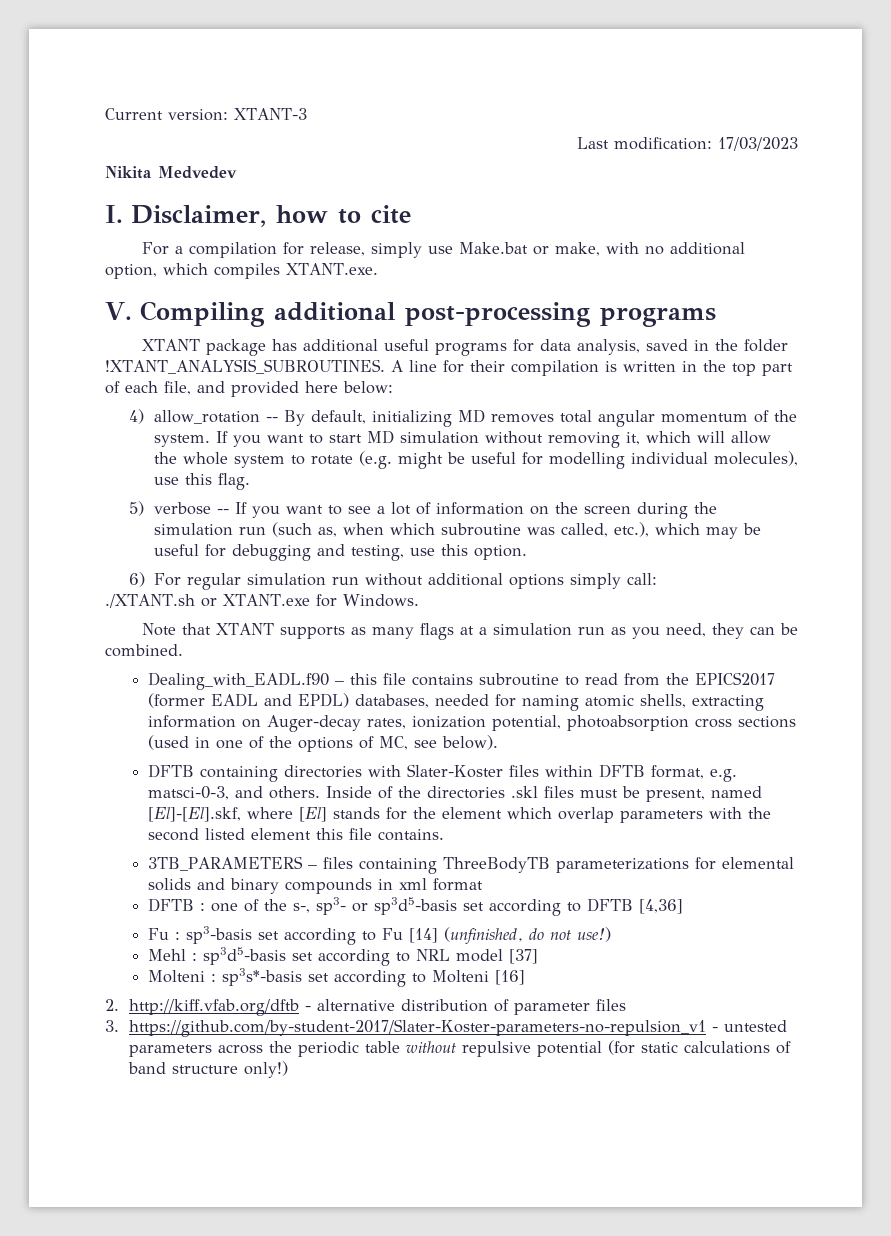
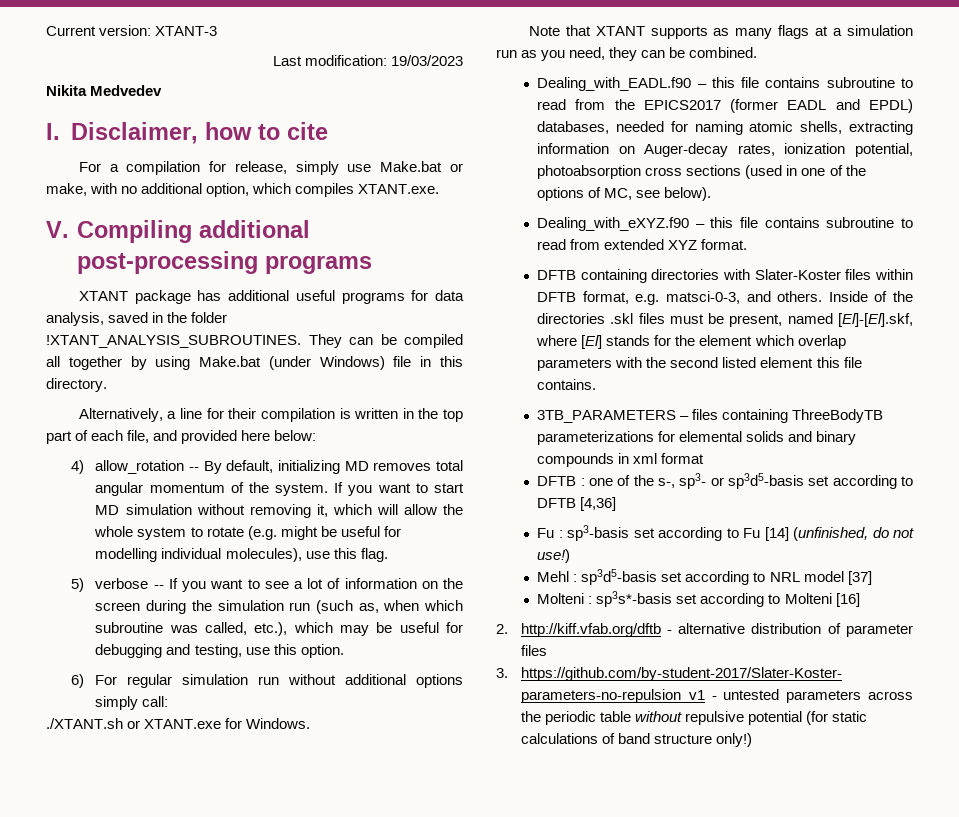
- Last modification: 17/03/2023
+ Last modification: 19/03/2023
- A line for their compilation is written in the top part of each file, and provided here below:
+ They can be compiled all together by using Make.bat (under Windows) file in this directory.
+ Alternatively, a line for their compilation is written in the top part of each file, and provided here below:
+ Dealing_with_eXYZ.f90 – this file contains subroutine to read from extended XYZ format.

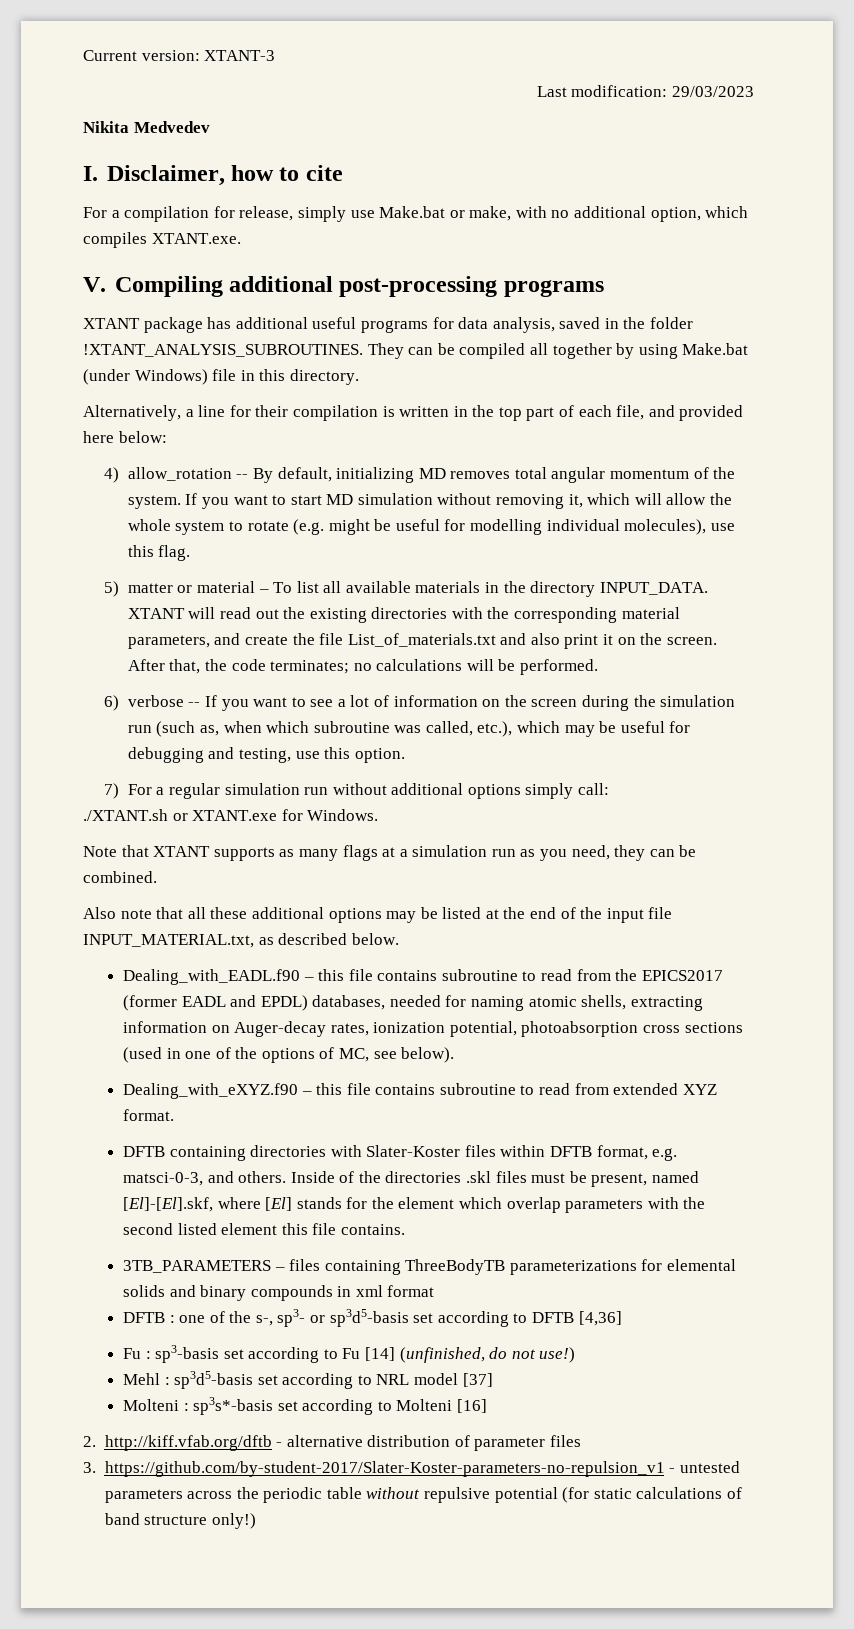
- Last modification: 19/03/2023
+ Last modification: 29/03/2023
- 5) verbose -- If you want to see a lot of information on the screen during the simulation run (such as, when which subroutine was called, etc.), which may be useful for debugging and testing, use this option.
+ 5) matter or material – To list all available materials in the directory INPUT_DATA. XTANT will read out the existing directories with the corresponding material parameters, and create the file List_of_materials.txt and also print it on the screen. After that, the code terminates; no calculations will be performed.
+ 6) verbose -- If you want to see a lot of information on the screen during the simulation run (such as, when which subroutine was called, etc.), which may be useful for debugging and testing, use this option.
- 6) For regular simulation run without additional options simply call:
+ 7) For a regular simulation run without additional options simply call:
+ Also note that all these additional options may be listed at the end of the input file INPUT_MATERIAL.txt, as described below.

